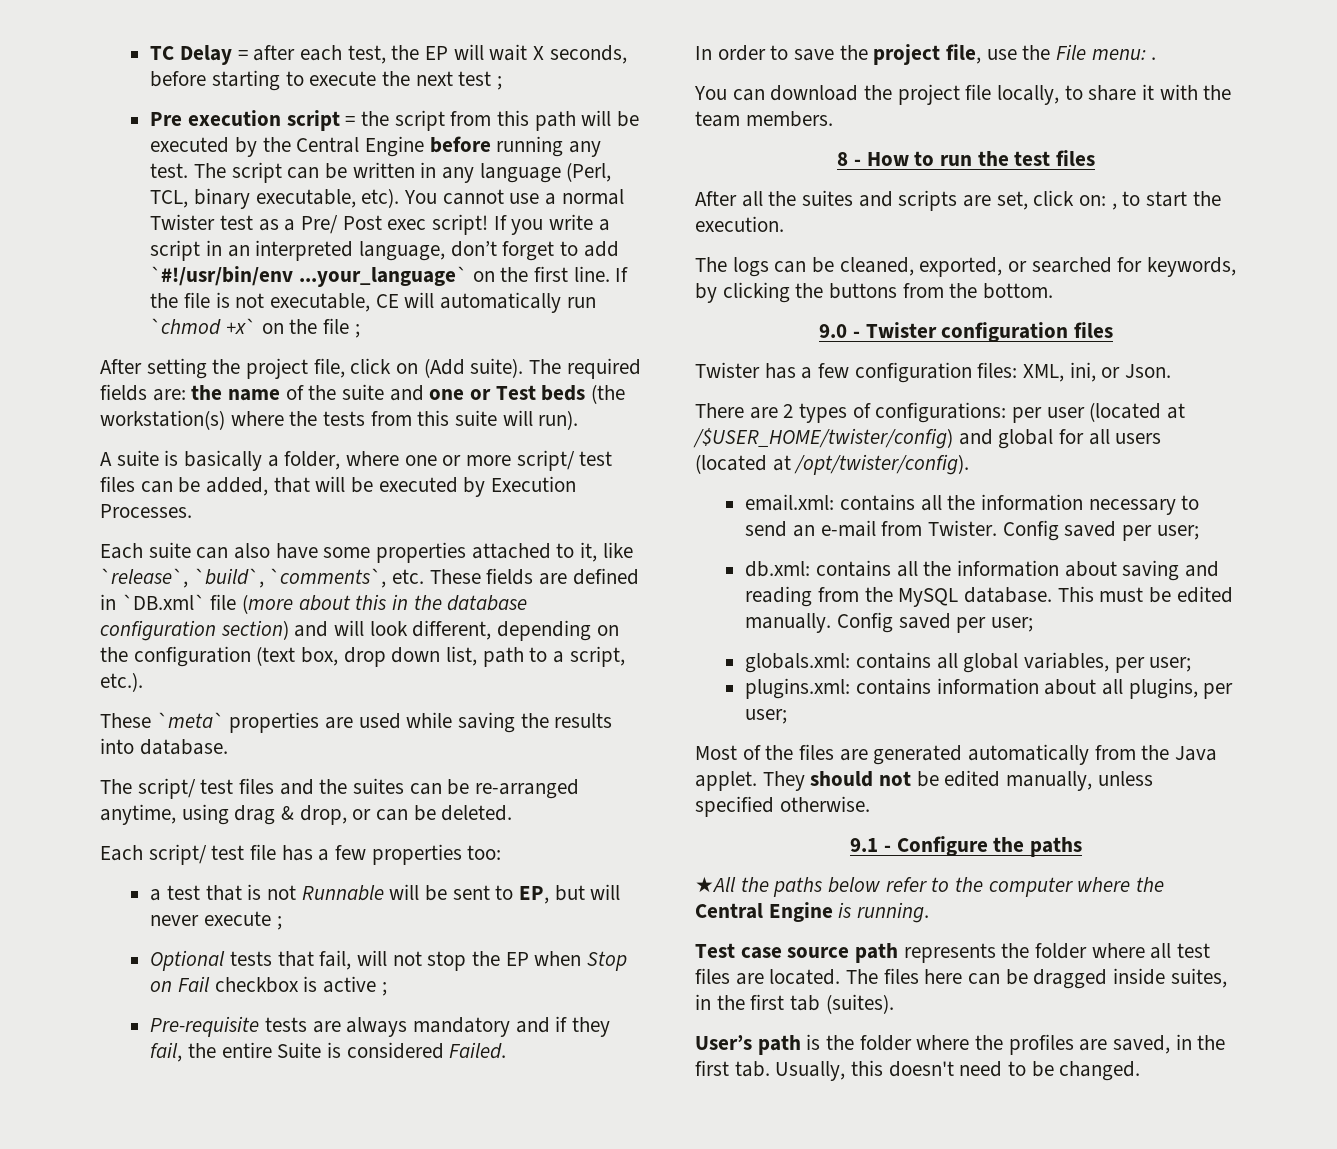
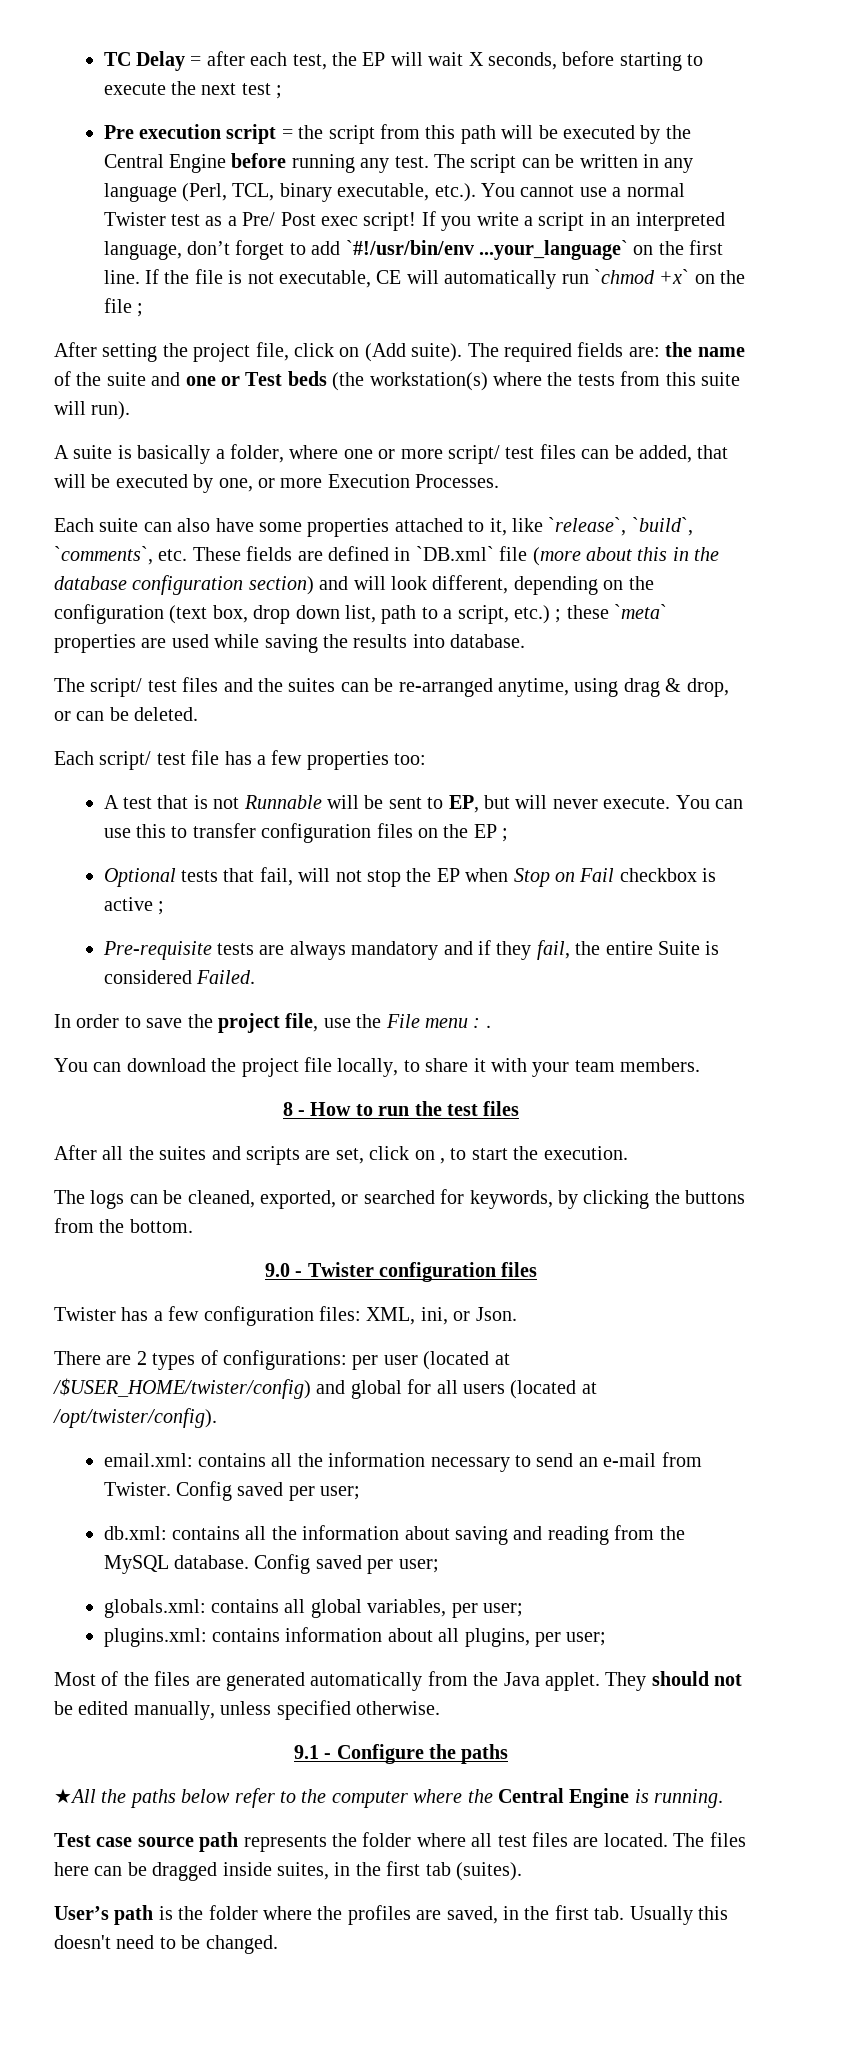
- The script can be written in any language (Perl, TCL, binary executable, etc). You cannot use a normal Twister test as a Pre/ Post exec script!
+ The script can be written in any language (Perl, TCL, binary executable, etc.). You cannot use a normal Twister test as a Pre/ Post exec script!
- A suite is basically a folder, where one or more script/ test files can be added, that will be executed by Execution Processes.
+ A suite is basically a folder, where one or more script/ test files can be added, that will be executed by one, or more Execution Processes.
- Each suite can also have some properties attached to it, like `release`, `build`, `comments`, etc. These fields are defined in `DB.xml` file (more about this in the database configuration section) and will look different, depending on the configuration (text box, drop down list, path to a script, etc.).
- These `meta` properties are used while saving the results into database.
+ Each suite can also have some properties attached to it, like `release`, `build`, `comments`, etc. These fields are defined in `DB.xml` file (more about this in the database configuration section) and will look different, depending on the configuration (text box, drop down list, path to a script, etc.) ; these `meta` properties are used while saving the results into database.
- a test that is not Runnable will be sent to EP, but will never execute ;
+ A test that is not Runnable will be sent to EP, but will never execute. You can use this to transfer configuration files on the EP ;
- In order to save the project file, use the File menu: .
+ In order to save the project file, use the File menu : .
- You can download the project file locally, to share it with the team members.
+ You can download the project file locally, to share it with your team members.
- After all the suites and scripts are set, click on: , to start the execution.
+ After all the suites and scripts are set, click on , to start the execution.
- This must be edited manually.
- User’s path is the folder where the profiles are saved, in the first tab. Usually, this doesn't need to be changed.
+ User’s path is the folder where the profiles are saved, in the first tab. Usually this doesn't need to be changed.

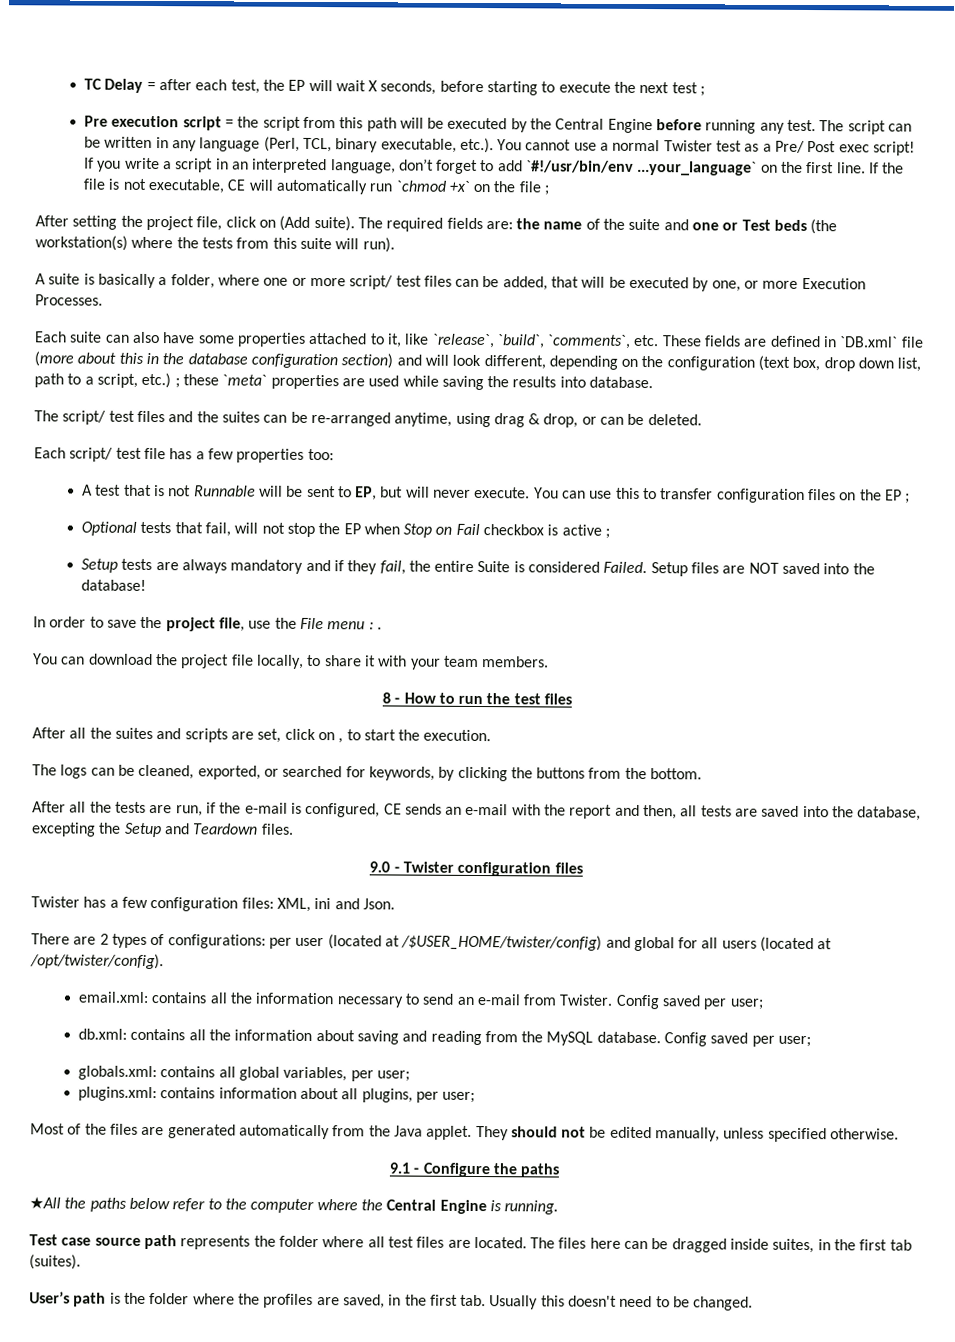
- Pre-requisite tests are always mandatory and if they fail, the entire Suite is considered Failed.
+ Setup tests are always mandatory and if they fail, the entire Suite is considered Failed. Setup files are NOT saved into the database!
+ After all the tests are run, if the e-mail is configured, CE sends an e-mail with the report and then, all tests are saved into the database, excepting the Setup and Teardown files.
- Twister has a few configuration files: XML, ini, or Json.
+ Twister has a few configuration files: XML, ini and Json.

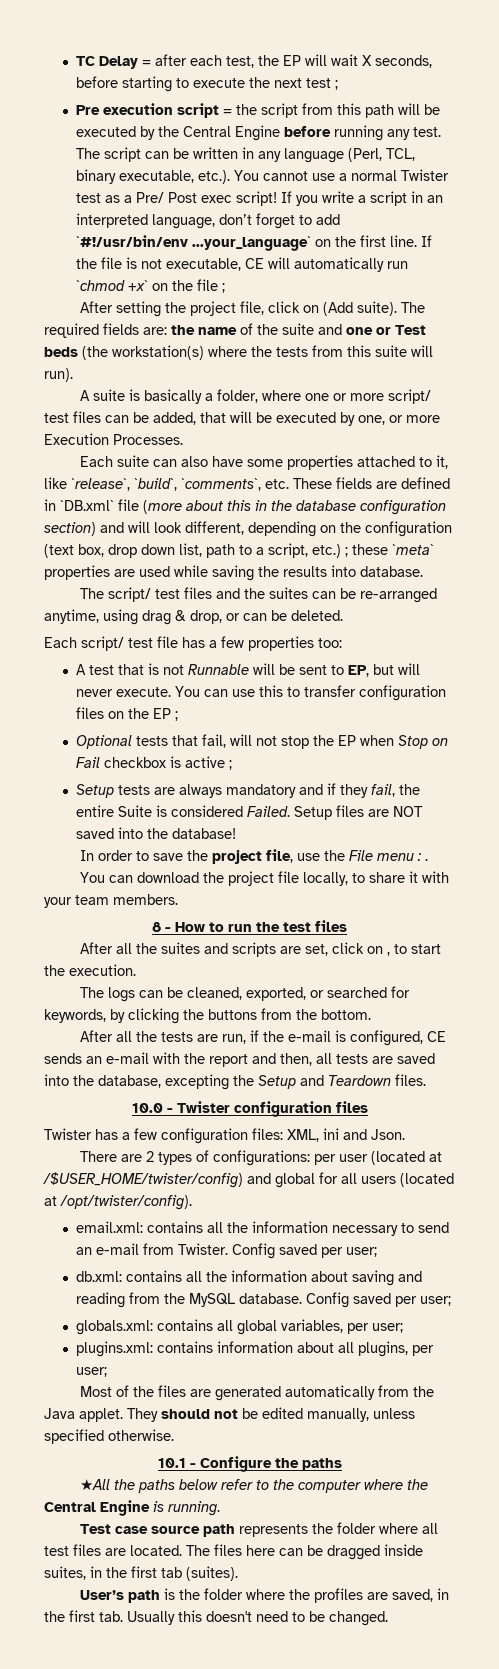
- 9.0 - Twister configuration files
+ 10.0 - Twister configuration files
- 9.1 - Configure the paths
+ 10.1 - Configure the paths

